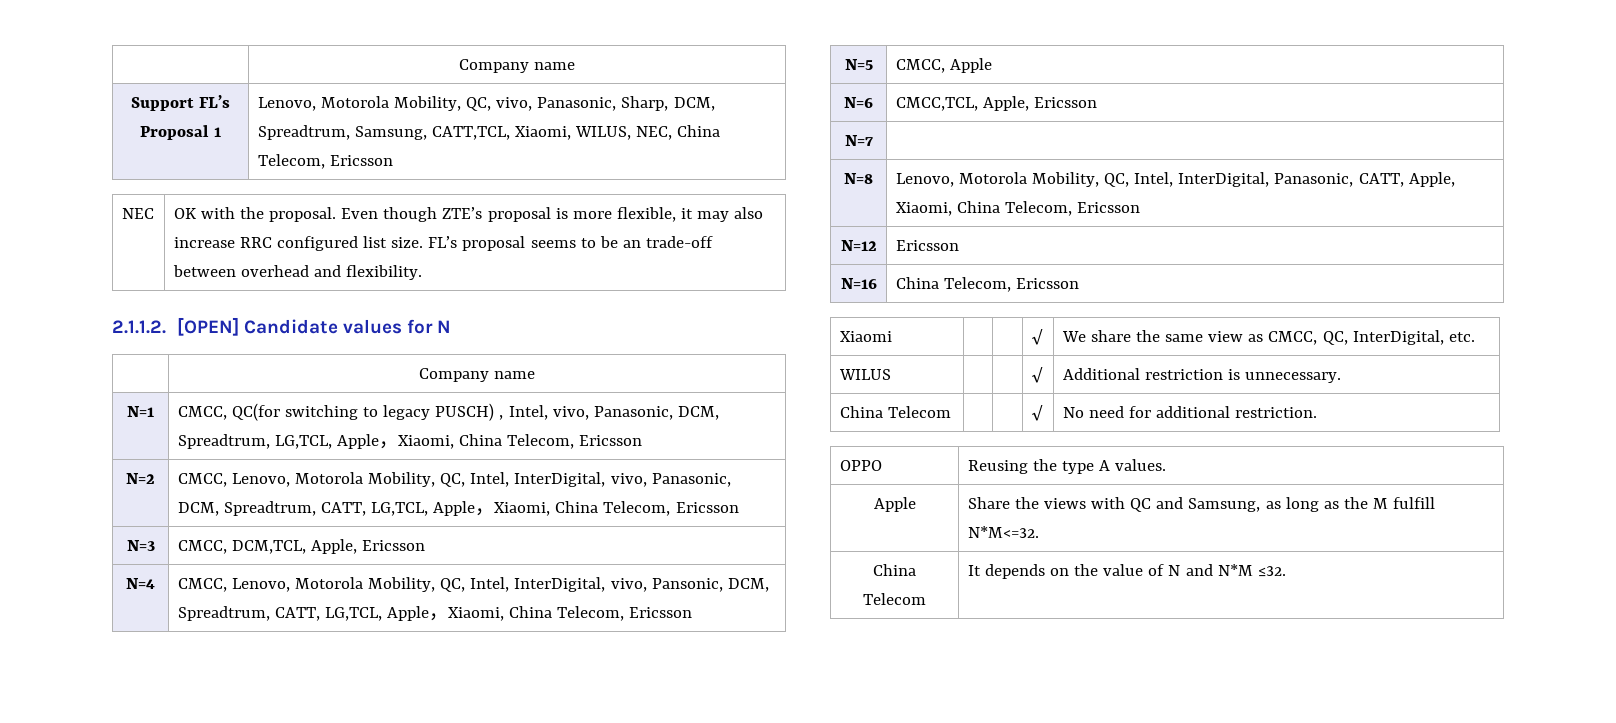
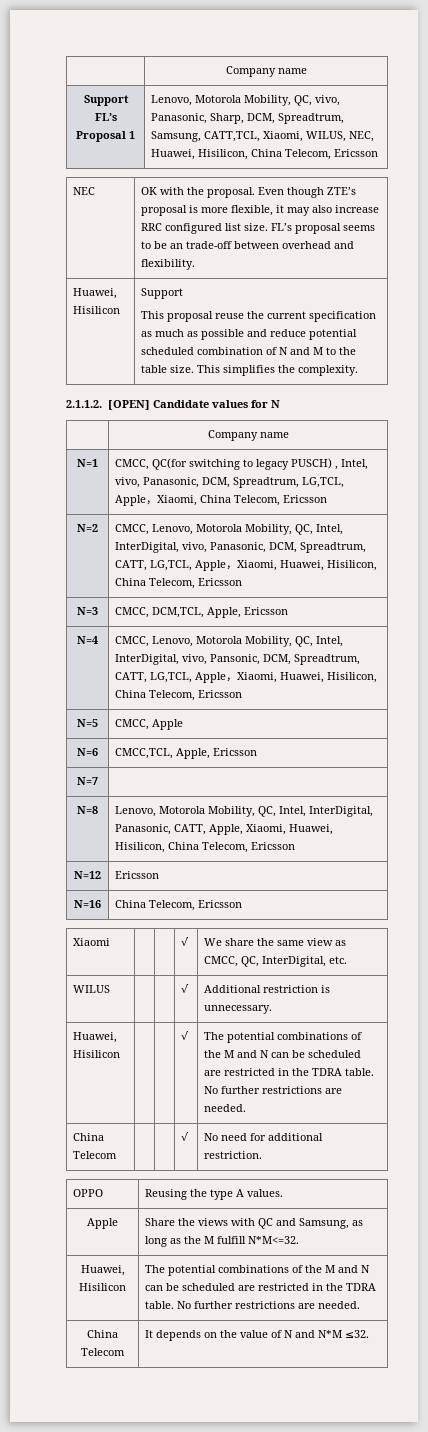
- Support FL’s Proposal 1 | Lenovo, Motorola Mobility, QC, vivo, Panasonic, Sharp, DCM, Spreadtrum, Samsung, CATT,TCL, Xiaomi, WILUS, NEC, China Telecom, Ericsson
+ Support FL’s Proposal 1 | Lenovo, Motorola Mobility, QC, vivo, Panasonic, Sharp, DCM, Spreadtrum, Samsung, CATT,TCL, Xiaomi, WILUS, NEC, Huawei, Hisilicon, China Telecom, Ericsson
+ Huawei, Hisilicon | Support
+ This proposal reuse the current specification as much as possible and reduce potential scheduled combination of N and M to the table size. This simplifies the complexity.
- N=2 | CMCC, Lenovo, Motorola Mobility, QC, Intel, InterDigital, vivo, Panasonic, DCM, Spreadtrum, CATT, LG,TCL, Apple，Xiaomi, China Telecom, Ericsson
+ N=2 | CMCC, Lenovo, Motorola Mobility, QC, Intel, InterDigital, vivo, Panasonic, DCM, Spreadtrum, CATT, LG,TCL, Apple，Xiaomi, Huawei, Hisilicon, China Telecom, Ericsson
- N=4 | CMCC, Lenovo, Motorola Mobility, QC, Intel, InterDigital, vivo, Pansonic, DCM, Spreadtrum, CATT, LG,TCL, Apple，Xiaomi, China Telecom, Ericsson
+ N=4 | CMCC, Lenovo, Motorola Mobility, QC, Intel, InterDigital, vivo, Pansonic, DCM, Spreadtrum, CATT, LG,TCL, Apple，Xiaomi, Huawei, Hisilicon, China Telecom, Ericsson
- N=8 | Lenovo, Motorola Mobility, QC, Intel, InterDigital, Panasonic, CATT, Apple, Xiaomi, China Telecom, Ericsson
+ N=8 | Lenovo, Motorola Mobility, QC, Intel, InterDigital, Panasonic, CATT, Apple, Xiaomi, Huawei, Hisilicon, China Telecom, Ericsson
+ Huawei, Hisilicon | | | √ | The potential combinations of the M and N can be scheduled are restricted in the TDRA table. No further restrictions are needed.
+ Huawei, Hisilicon | The potential combinations of the M and N can be scheduled are restricted in the TDRA table. No further restrictions are needed.

